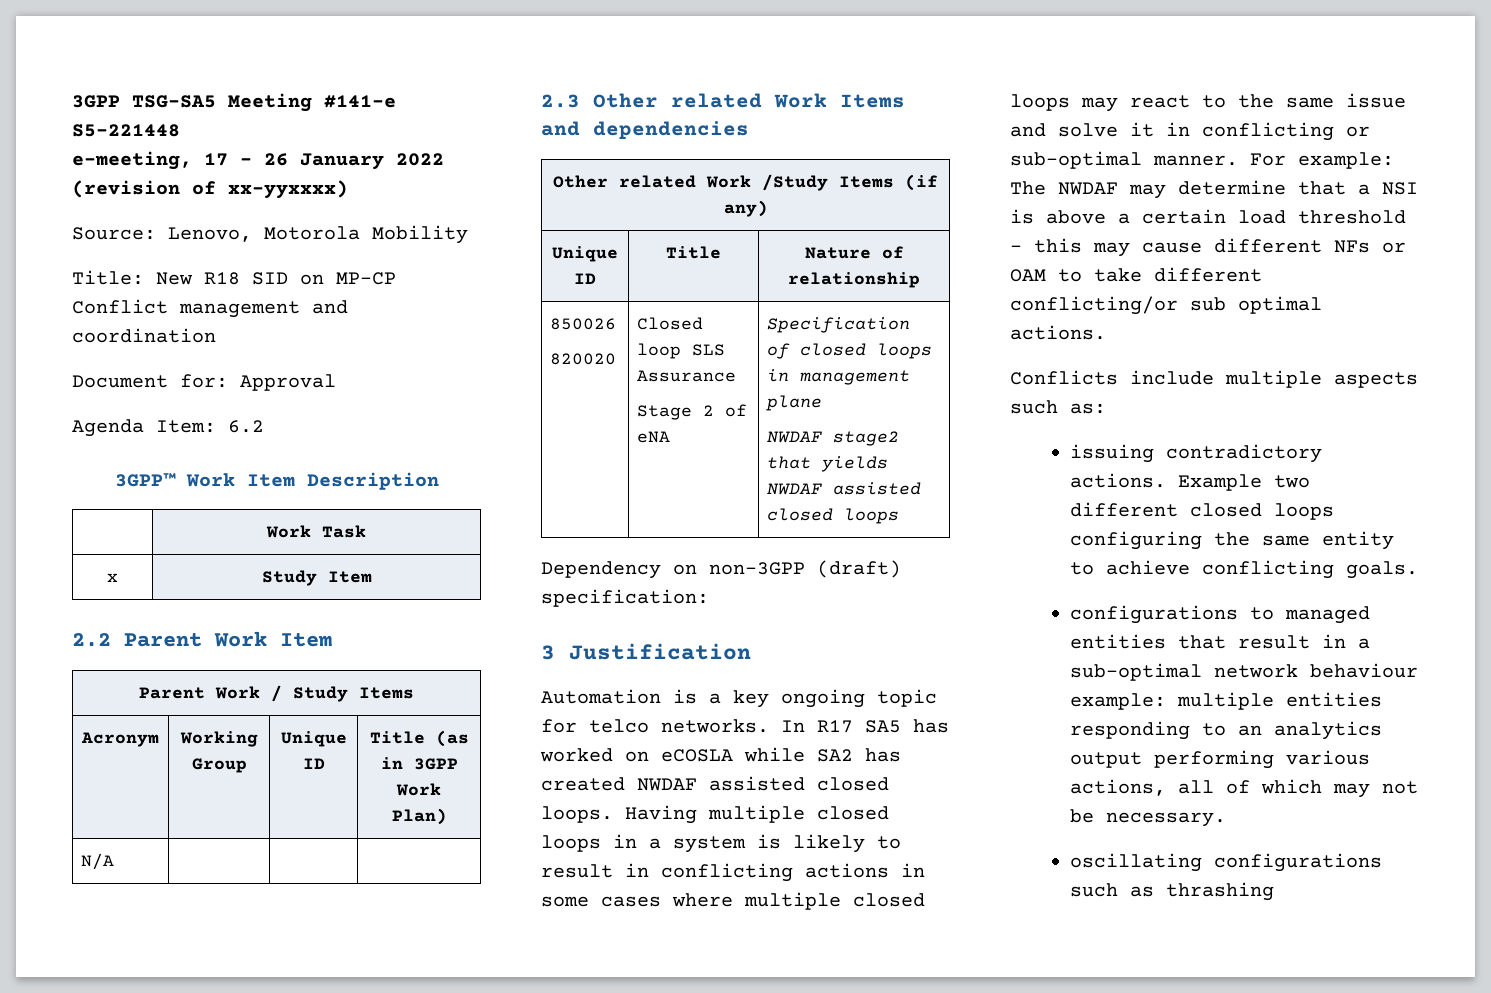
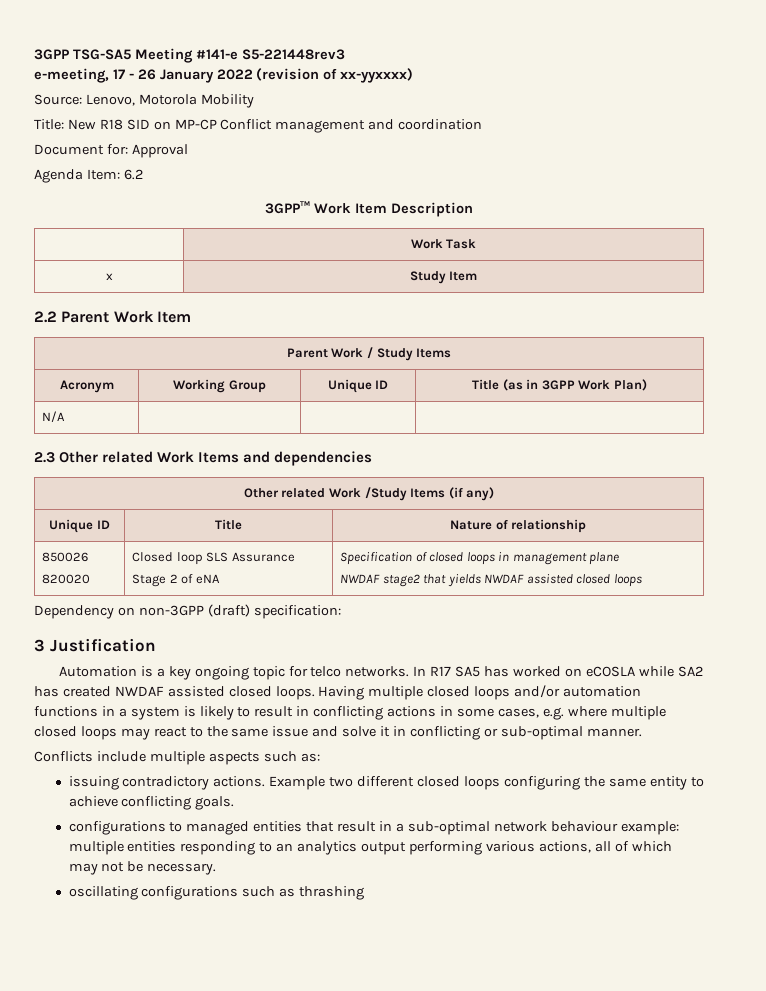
- 3GPP TSG-SA5 Meeting #141-e S5-221448
+ 3GPP TSG-SA5 Meeting #141-e S5-221448rev3
- Having multiple closed loops in a system is likely to result in conflicting actions in some cases where multiple closed loops may react to the same issue and solve it in conflicting or sub-optimal manner. For example: The NWDAF may determine that a NSI is above a certain load threshold – this may cause different NFs or OAM to take different conflicting/or sub optimal actions.
+ Having multiple closed loops and/or automation functions in a system is likely to result in conflicting actions in some cases, e.g. where multiple closed loops may react to the same issue and solve it in conflicting or sub-optimal manner.

